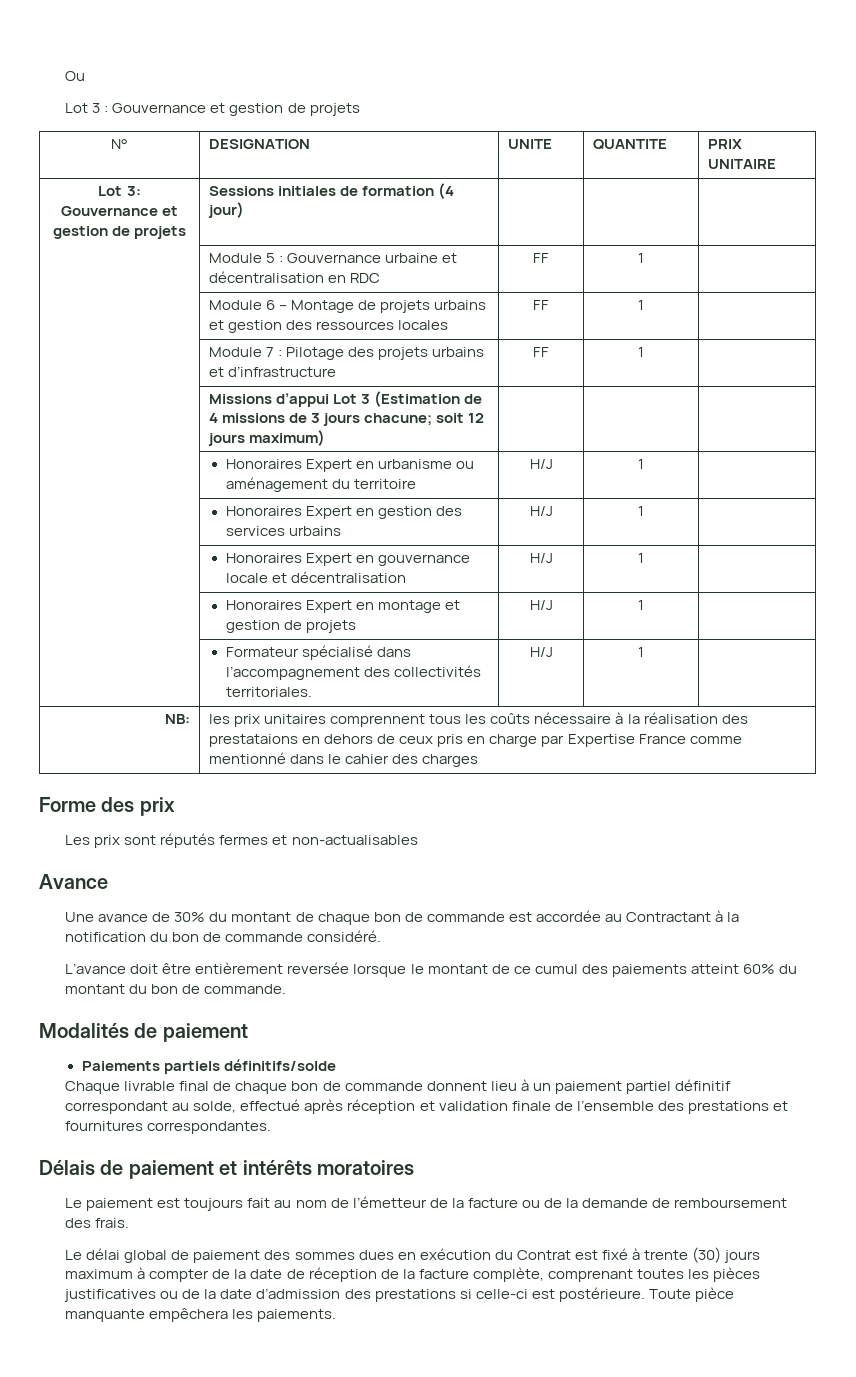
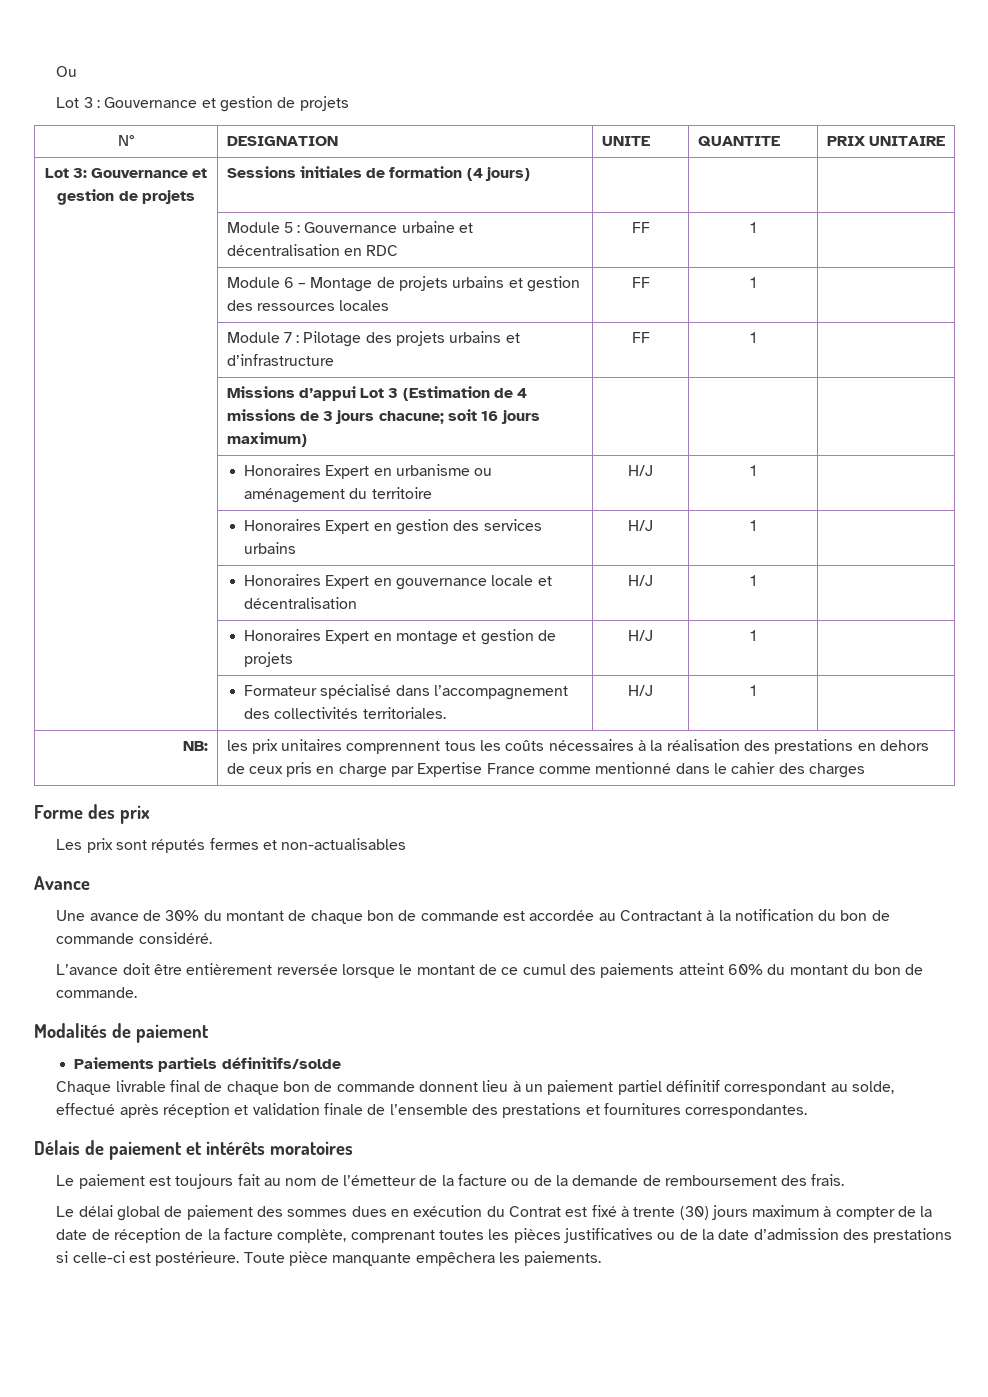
- Lot 3: Gouvernance et gestion de projets | Sessions initiales de formation (4 jour) | | |
+ Lot 3: Gouvernance et gestion de projets | Sessions initiales de formation (4 jours) | | |
- | Missions d’appui Lot 3 (Estimation de 4 missions de 3 jours chacune; soit 12 jours maximum) | | |
+ | Missions d’appui Lot 3 (Estimation de 4 missions de 3 jours chacune; soit 16 jours maximum) | | |
- NB: | les prix unitaires comprennent tous les coûts nécessaire à la réalisation des prestataions en dehors de ceux pris en charge par Expertise France comme mentionné dans le cahier des charges
+ NB: | les prix unitaires comprennent tous les coûts nécessaires à la réalisation des prestations en dehors de ceux pris en charge par Expertise France comme mentionné dans le cahier des charges

